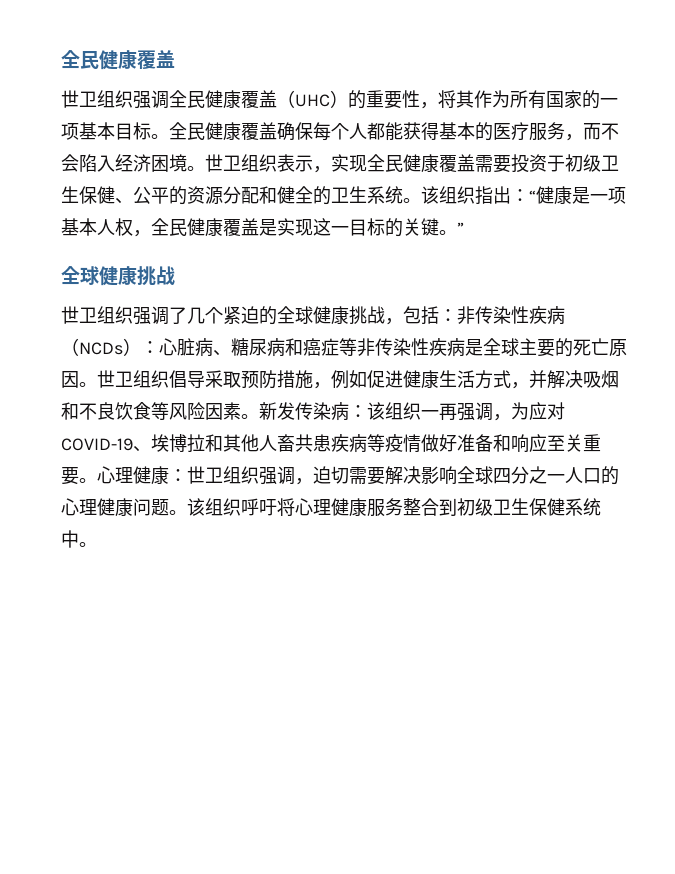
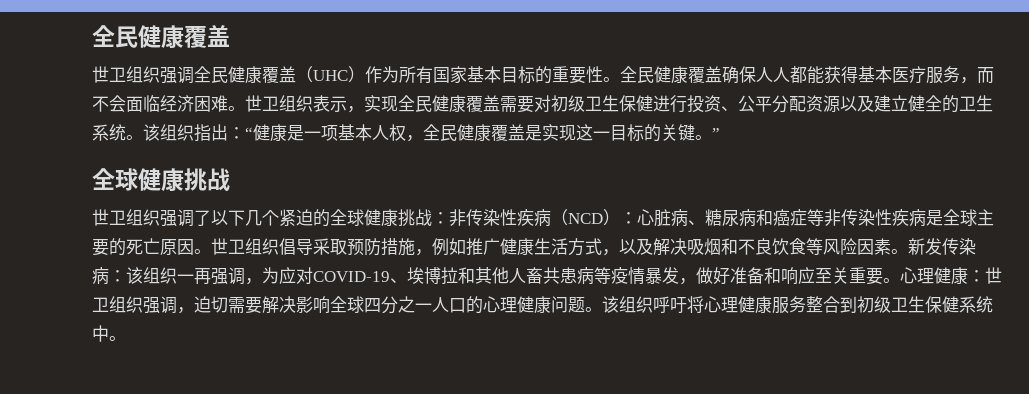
- 世卫组织强调全民健康覆盖（UHC）的重要性，将其作为所有国家的一项基本目标。
+ 世卫组织强调全民健康覆盖（UHC）作为所有国家基本目标的重要性。
- 全民健康覆盖确保每个人都能获得基本的医疗服务，而不会陷入经济困境。
+ 全民健康覆盖确保人人都能获得基本医疗服务，而不会面临经济困难。
- 世卫组织表示，实现全民健康覆盖需要投资于初级卫生保健、公平的资源分配和健全的卫生系统。
+ 世卫组织表示，实现全民健康覆盖需要对初级卫生保健进行投资、公平分配资源以及建立健全的卫生系统。
- 世卫组织强调了几个紧迫的全球健康挑战，包括：非传染性疾病（NCDs）：心脏病、糖尿病和癌症等非传染性疾病是全球主要的死亡原因。
+ 世卫组织强调了以下几个紧迫的全球健康挑战：非传染性疾病（NCD）：心脏病、糖尿病和癌症等非传染性疾病是全球主要的死亡原因。
- 世卫组织倡导采取预防措施，例如促进健康生活方式，并解决吸烟和不良饮食等风险因素。
+ 世卫组织倡导采取预防措施，例如推广健康生活方式，以及解决吸烟和不良饮食等风险因素。
- 新发传染病：该组织一再强调，为应对COVID-19、埃博拉和其他人畜共患疾病等疫情做好准备和响应至关重要。
+ 新发传染病：该组织一再强调，为应对COVID-19、埃博拉和其他人畜共患病等疫情暴发，做好准备和响应至关重要。

